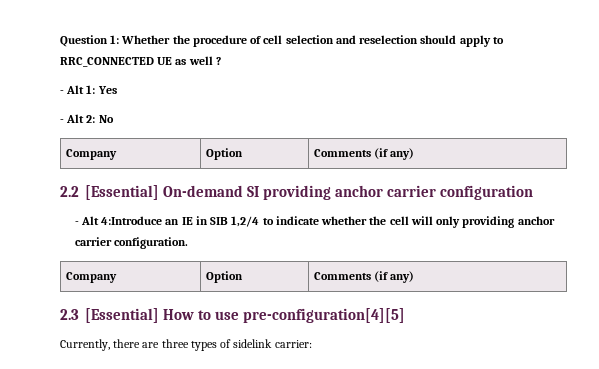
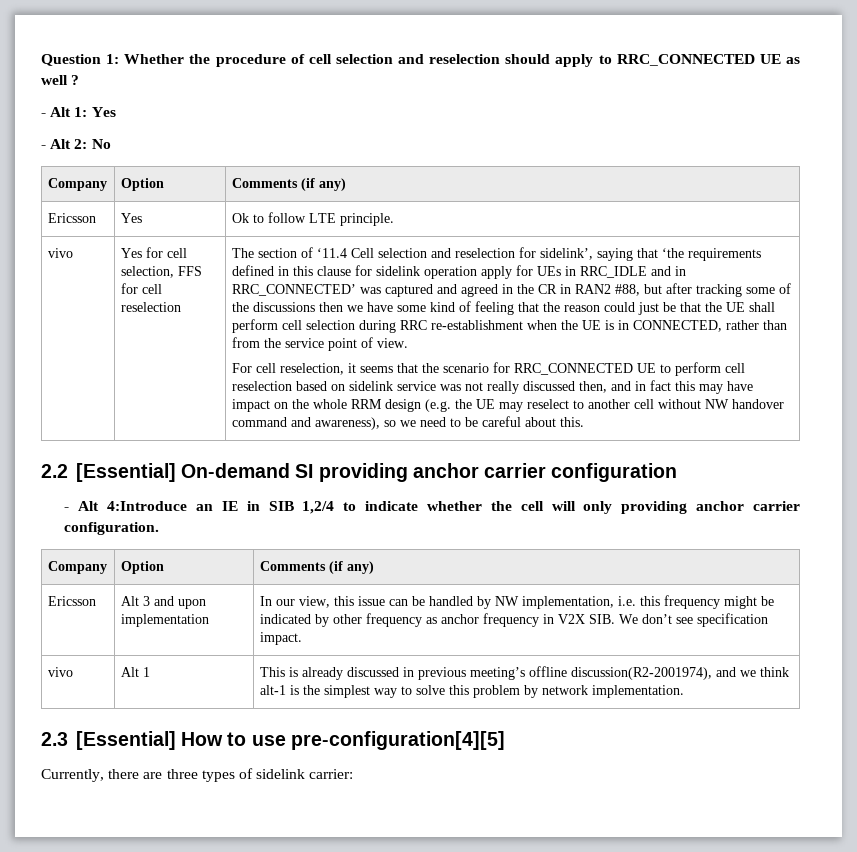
+ Ericsson | Yes | Ok to follow LTE principle.
+ vivo | Yes for cell selection, FFS for cell reselection | The section of ‘11.4 Cell selection and reselection for sidelink’, saying that ‘the requirements defined in this clause for sidelink operation apply for UEs in RRC_IDLE and in RRC_CONNECTED’ was captured and agreed in the CR in RAN2 #88, but after tracking some of the discussions then we have some kind of feeling that the reason could just be that the UE shall perform cell selection during RRC re-establishment when the UE is in CONNECTED, rather than from the service point of view.
+ For cell reselection, it seems that the scenario for RRC_CONNECTED UE to perform cell reselection based on sidelink service was not really discussed then, and in fact this may have impact on the whole RRM design (e.g. the UE may reselect to another cell without NW handover command and awareness), so we need to be careful about this.
+ Ericsson | Alt 3 and upon implementation | In our view, this issue can be handled by NW implementation, i.e. this frequency might be indicated by other frequency as anchor frequency in V2X SIB. We don’t see specification impact.
+ vivo | Alt 1 | This is already discussed in previous meeting’s offline discussion(R2-2001974), and we think alt-1 is the simplest way to solve this problem by network implementation.

